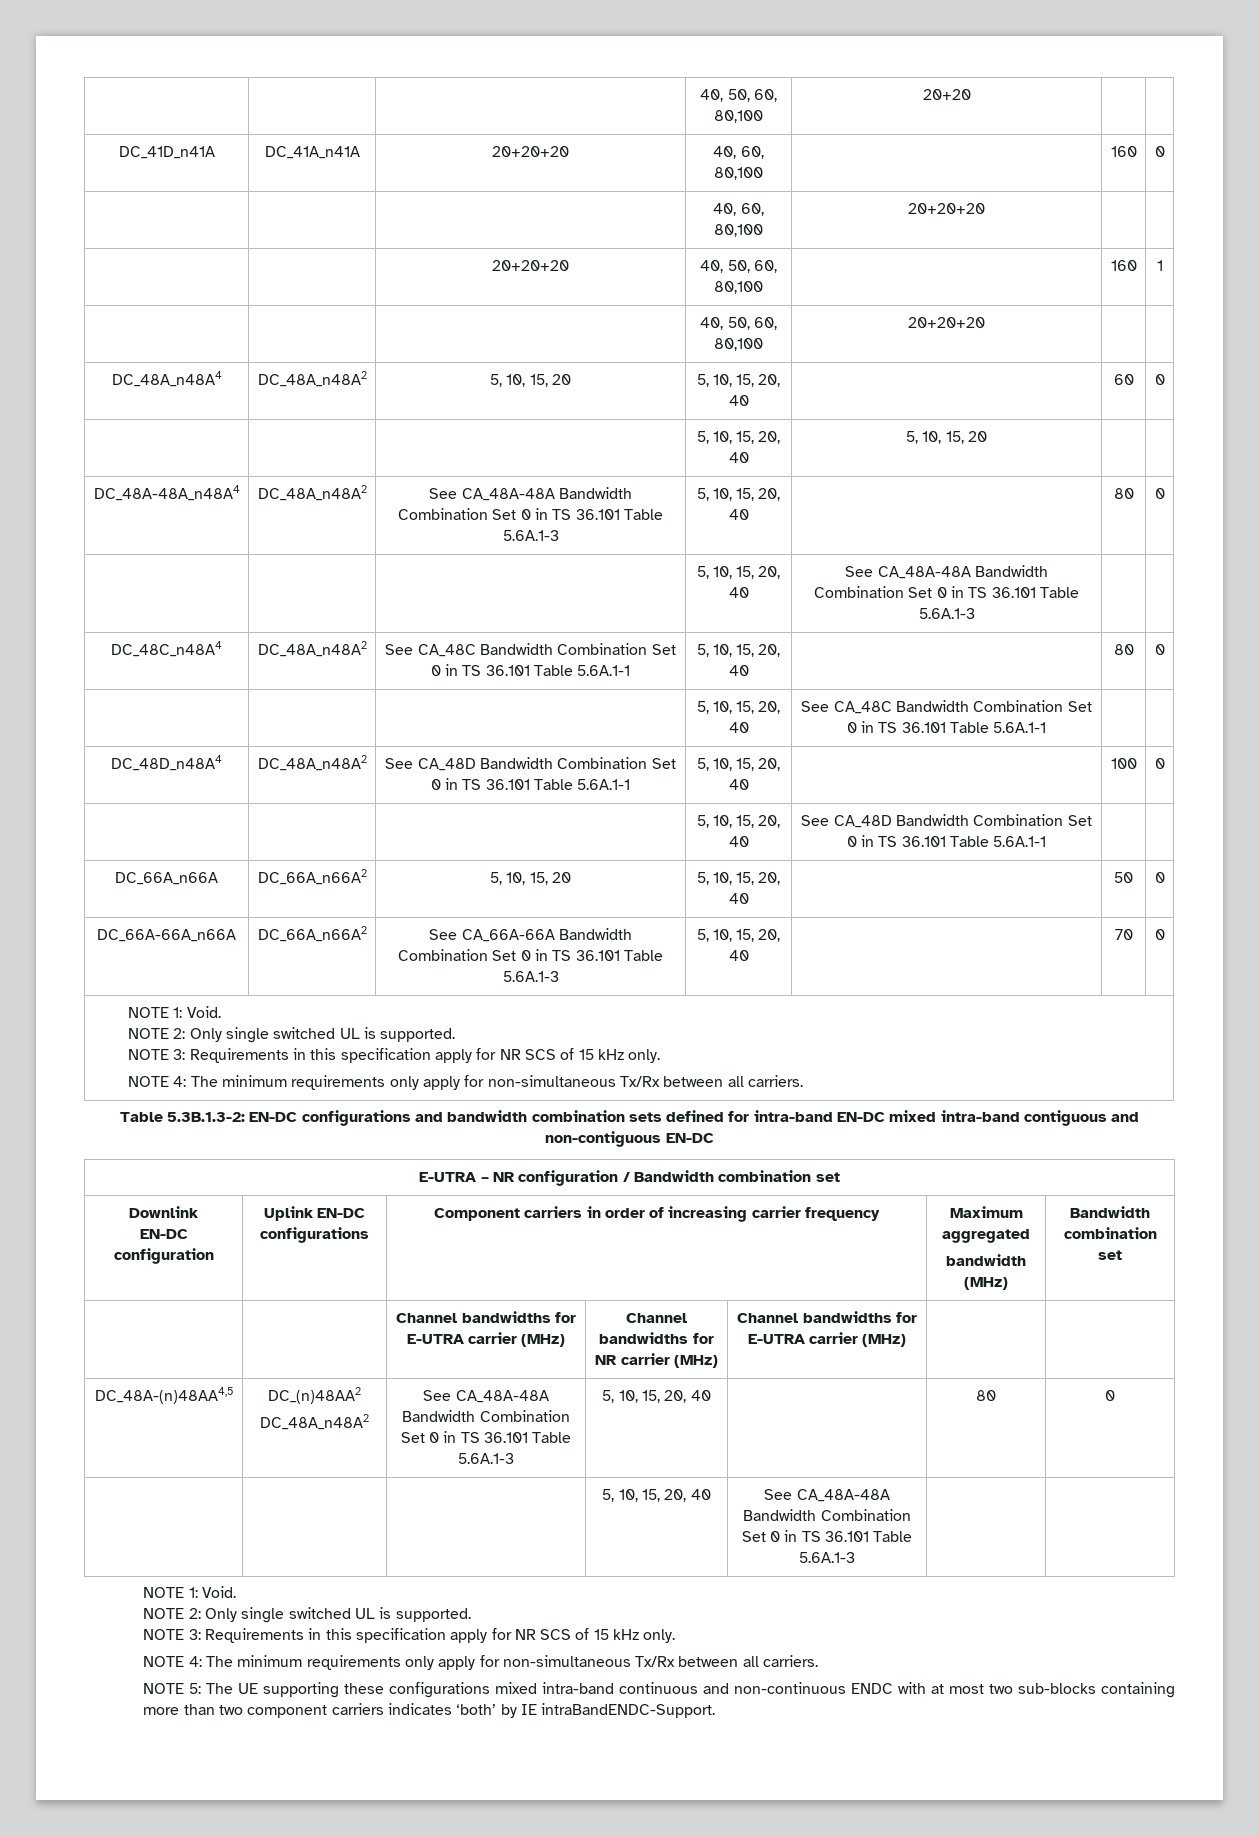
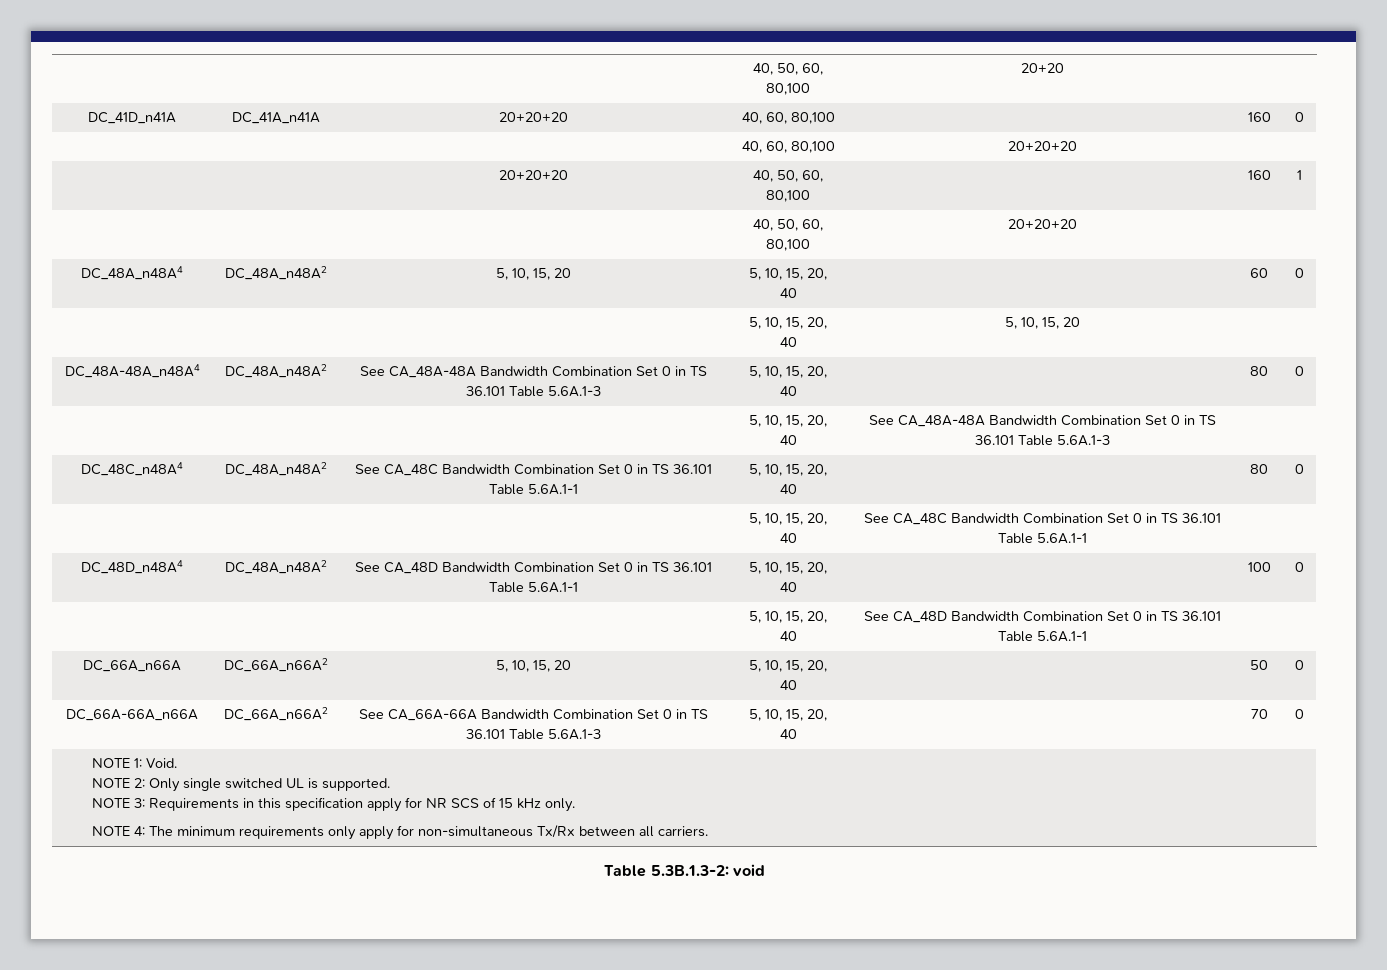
- Table 5.3B.1.3-2: EN-DC configurations and bandwidth combination sets defined for intra-band EN-DC mixed intra-band contiguous and non-contiguous EN-DC
- E-UTRA – NR configuration / Bandwidth combination set
- Downlink
- EN-DC configuration | Uplink EN-DC configurations | Component carriers in order of increasing carrier frequency | Maximum aggregated
- bandwidth (MHz) | Bandwidth combination set
- | | Channel bandwidths for E-UTRA carrier (MHz) | Channel bandwidths for NR carrier (MHz) | Channel bandwidths for E-UTRA carrier (MHz) | |
- DC_48A-(n)48AA4,5 | DC_(n)48AA2
- DC_48A_n48A2 | See CA_48A-48A Bandwidth Combination Set 0 in TS 36.101 Table 5.6A.1-3 | 5, 10, 15, 20, 40 | | 80 | 0
- | | | 5, 10, 15, 20, 40 | See CA_48A-48A Bandwidth Combination Set 0 in TS 36.101 Table 5.6A.1-3 | |
- NOTE 1: Void.
- NOTE 2: Only single switched UL is supported.
- NOTE 3: Requirements in this specification apply for NR SCS of 15 kHz only.
- NOTE 4: The minimum requirements only apply for non-simultaneous Tx/Rx between all carriers.
- NOTE 5: The UE supporting these configurations mixed intra-band continuous and non-continuous ENDC with at most two sub-blocks containing more than two component carriers indicates ‘both’ by IE intraBandENDC-Support.
+ Table 5.3B.1.3-2: void

